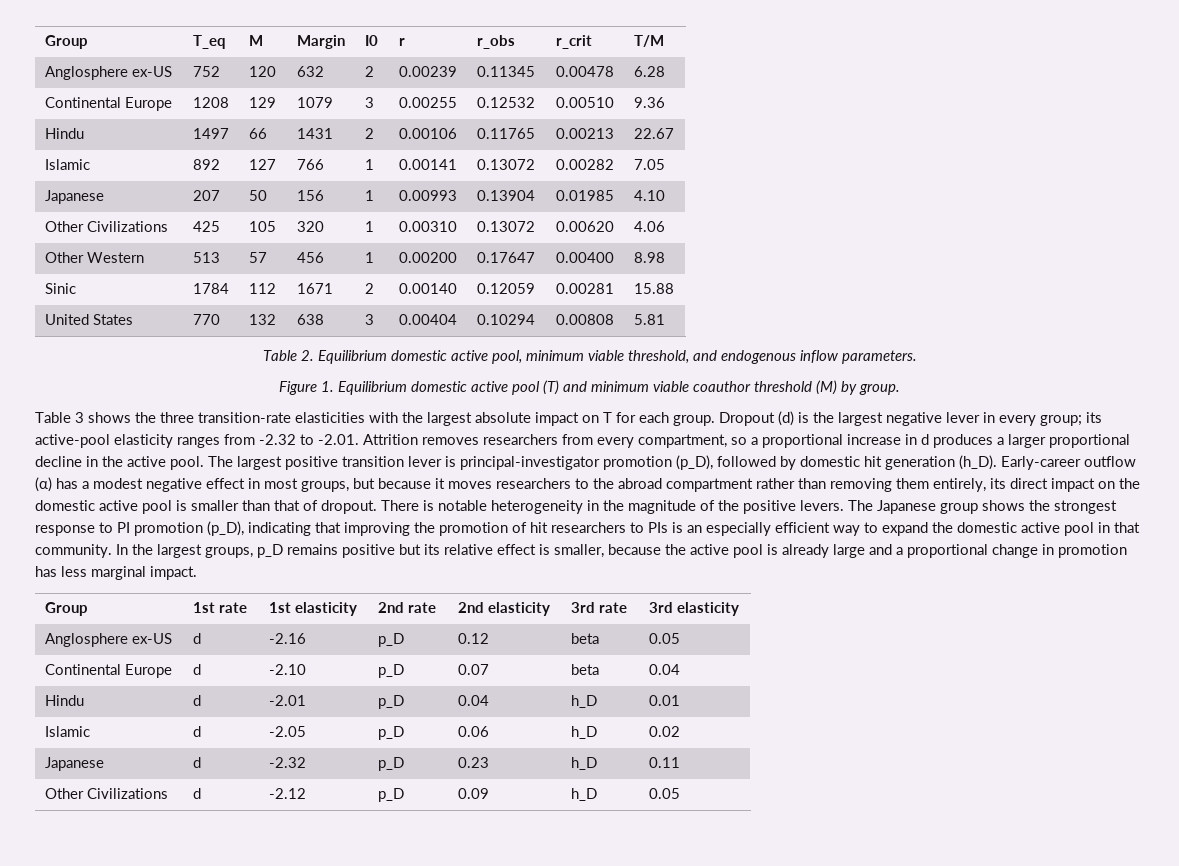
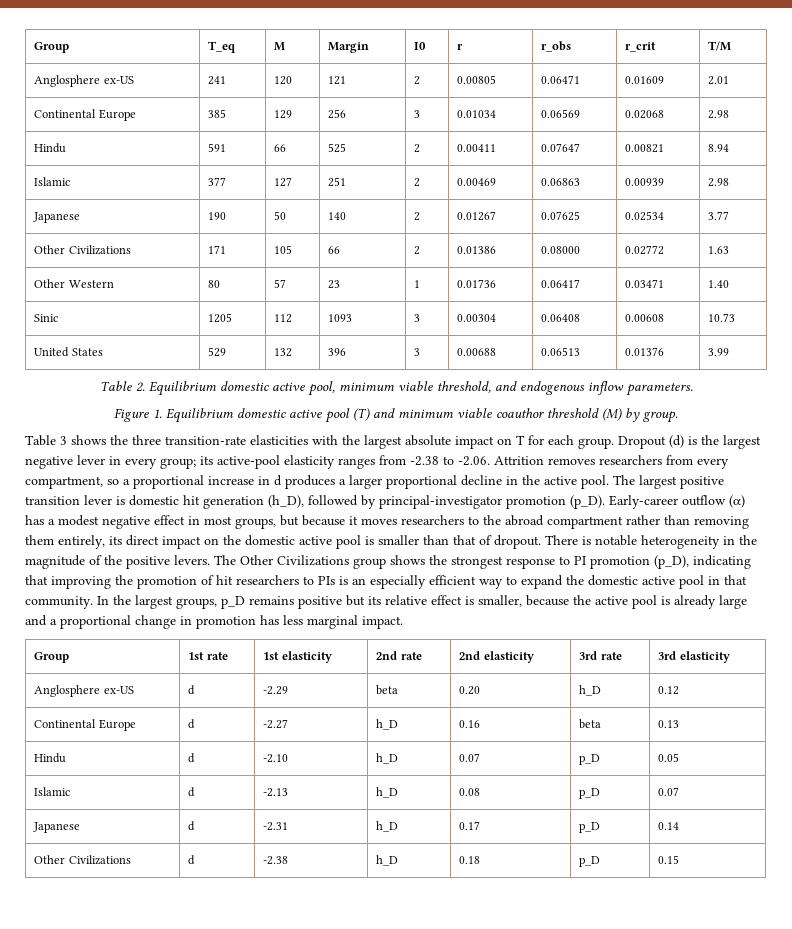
- Anglosphere ex-US | 752 | 120 | 632 | 2 | 0.00239 | 0.11345 | 0.00478 | 6.28
- Continental Europe | 1208 | 129 | 1079 | 3 | 0.00255 | 0.12532 | 0.00510 | 9.36
- Hindu | 1497 | 66 | 1431 | 2 | 0.00106 | 0.11765 | 0.00213 | 22.67
- Islamic | 892 | 127 | 766 | 1 | 0.00141 | 0.13072 | 0.00282 | 7.05
- Japanese | 207 | 50 | 156 | 1 | 0.00993 | 0.13904 | 0.01985 | 4.10
- Other Civilizations | 425 | 105 | 320 | 1 | 0.00310 | 0.13072 | 0.00620 | 4.06
+ Anglosphere ex-US | 241 | 120 | 121 | 2 | 0.00805 | 0.06471 | 0.01609 | 2.01
+ Continental Europe | 385 | 129 | 256 | 3 | 0.01034 | 0.06569 | 0.02068 | 2.98
+ Hindu | 591 | 66 | 525 | 2 | 0.00411 | 0.07647 | 0.00821 | 8.94
+ Islamic | 377 | 127 | 251 | 2 | 0.00469 | 0.06863 | 0.00939 | 2.98
+ Japanese | 190 | 50 | 140 | 2 | 0.01267 | 0.07625 | 0.02534 | 3.77
+ Other Civilizations | 171 | 105 | 66 | 2 | 0.01386 | 0.08000 | 0.02772 | 1.63
- Other Western | 513 | 57 | 456 | 1 | 0.00200 | 0.17647 | 0.00400 | 8.98
+ Other Western | 80 | 57 | 23 | 1 | 0.01736 | 0.06417 | 0.03471 | 1.40
- Sinic | 1784 | 112 | 1671 | 2 | 0.00140 | 0.12059 | 0.00281 | 15.88
+ Sinic | 1205 | 112 | 1093 | 3 | 0.00304 | 0.06408 | 0.00608 | 10.73
- United States | 770 | 132 | 638 | 3 | 0.00404 | 0.10294 | 0.00808 | 5.81
+ United States | 529 | 132 | 396 | 3 | 0.00688 | 0.06513 | 0.01376 | 3.99
- Dropout (d) is the largest negative lever in every group; its active-pool elasticity ranges from -2.32 to -2.01. Attrition removes researchers from every compartment, so a proportional increase in d produces a larger proportional decline in the active pool.
+ Dropout (d) is the largest negative lever in every group; its active-pool elasticity ranges from -2.38 to -2.06. Attrition removes researchers from every compartment, so a proportional increase in d produces a larger proportional decline in the active pool.
- The largest positive transition lever is principal-investigator promotion (p_D), followed by domestic hit generation (h_D).
+ The largest positive transition lever is domestic hit generation (h_D), followed by principal-investigator promotion (p_D).
- The Japanese group shows the strongest response to PI promotion (p_D), indicating that improving the promotion of hit researchers to PIs is an especially efficient way to expand the domestic active pool in that community.
+ The Other Civilizations group shows the strongest response to PI promotion (p_D), indicating that improving the promotion of hit researchers to PIs is an especially efficient way to expand the domestic active pool in that community.
- Anglosphere ex-US | d | -2.16 | p_D | 0.12 | beta | 0.05
+ Anglosphere ex-US | d | -2.29 | beta | 0.20 | h_D | 0.12
- Continental Europe | d | -2.10 | p_D | 0.07 | beta | 0.04
+ Continental Europe | d | -2.27 | h_D | 0.16 | beta | 0.13
- Hindu | d | -2.01 | p_D | 0.04 | h_D | 0.01
- Islamic | d | -2.05 | p_D | 0.06 | h_D | 0.02
- Japanese | d | -2.32 | p_D | 0.23 | h_D | 0.11
- Other Civilizations | d | -2.12 | p_D | 0.09 | h_D | 0.05
+ Hindu | d | -2.10 | h_D | 0.07 | p_D | 0.05
+ Islamic | d | -2.13 | h_D | 0.08 | p_D | 0.07
+ Japanese | d | -2.31 | h_D | 0.17 | p_D | 0.14
+ Other Civilizations | d | -2.38 | h_D | 0.18 | p_D | 0.15

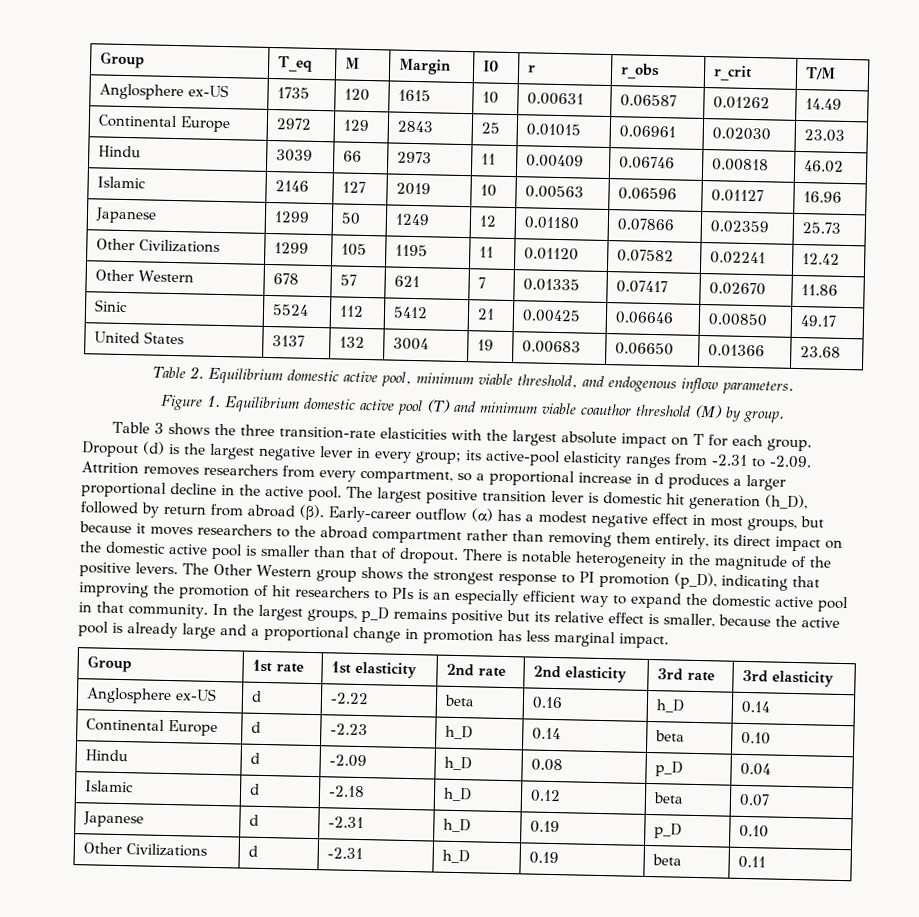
- Anglosphere ex-US | 241 | 120 | 121 | 2 | 0.00805 | 0.06471 | 0.01609 | 2.01
- Continental Europe | 385 | 129 | 256 | 3 | 0.01034 | 0.06569 | 0.02068 | 2.98
- Hindu | 591 | 66 | 525 | 2 | 0.00411 | 0.07647 | 0.00821 | 8.94
- Islamic | 377 | 127 | 251 | 2 | 0.00469 | 0.06863 | 0.00939 | 2.98
- Japanese | 190 | 50 | 140 | 2 | 0.01267 | 0.07625 | 0.02534 | 3.77
- Other Civilizations | 171 | 105 | 66 | 2 | 0.01386 | 0.08000 | 0.02772 | 1.63
+ Anglosphere ex-US | 1735 | 120 | 1615 | 10 | 0.00631 | 0.06587 | 0.01262 | 14.49
+ Continental Europe | 2972 | 129 | 2843 | 25 | 0.01015 | 0.06961 | 0.02030 | 23.03
+ Hindu | 3039 | 66 | 2973 | 11 | 0.00409 | 0.06746 | 0.00818 | 46.02
+ Islamic | 2146 | 127 | 2019 | 10 | 0.00563 | 0.06596 | 0.01127 | 16.96
+ Japanese | 1299 | 50 | 1249 | 12 | 0.01180 | 0.07866 | 0.02359 | 25.73
+ Other Civilizations | 1299 | 105 | 1195 | 11 | 0.01120 | 0.07582 | 0.02241 | 12.42
- Other Western | 80 | 57 | 23 | 1 | 0.01736 | 0.06417 | 0.03471 | 1.40
+ Other Western | 678 | 57 | 621 | 7 | 0.01335 | 0.07417 | 0.02670 | 11.86
- Sinic | 1205 | 112 | 1093 | 3 | 0.00304 | 0.06408 | 0.00608 | 10.73
+ Sinic | 5524 | 112 | 5412 | 21 | 0.00425 | 0.06646 | 0.00850 | 49.17
- United States | 529 | 132 | 396 | 3 | 0.00688 | 0.06513 | 0.01376 | 3.99
+ United States | 3137 | 132 | 3004 | 19 | 0.00683 | 0.06650 | 0.01366 | 23.68
- Dropout (d) is the largest negative lever in every group; its active-pool elasticity ranges from -2.38 to -2.06. Attrition removes researchers from every compartment, so a proportional increase in d produces a larger proportional decline in the active pool.
+ Dropout (d) is the largest negative lever in every group; its active-pool elasticity ranges from -2.31 to -2.09. Attrition removes researchers from every compartment, so a proportional increase in d produces a larger proportional decline in the active pool.
- The largest positive transition lever is domestic hit generation (h_D), followed by principal-investigator promotion (p_D).
+ The largest positive transition lever is domestic hit generation (h_D), followed by return from abroad (β).
- The Other Civilizations group shows the strongest response to PI promotion (p_D), indicating that improving the promotion of hit researchers to PIs is an especially efficient way to expand the domestic active pool in that community.
+ The Other Western group shows the strongest response to PI promotion (p_D), indicating that improving the promotion of hit researchers to PIs is an especially efficient way to expand the domestic active pool in that community.
- Anglosphere ex-US | d | -2.29 | beta | 0.20 | h_D | 0.12
+ Anglosphere ex-US | d | -2.22 | beta | 0.16 | h_D | 0.14
- Continental Europe | d | -2.27 | h_D | 0.16 | beta | 0.13
+ Continental Europe | d | -2.23 | h_D | 0.14 | beta | 0.10
- Hindu | d | -2.10 | h_D | 0.07 | p_D | 0.05
- Islamic | d | -2.13 | h_D | 0.08 | p_D | 0.07
+ Hindu | d | -2.09 | h_D | 0.08 | p_D | 0.04
+ Islamic | d | -2.18 | h_D | 0.12 | beta | 0.07
- Japanese | d | -2.31 | h_D | 0.17 | p_D | 0.14
+ Japanese | d | -2.31 | h_D | 0.19 | p_D | 0.10
- Other Civilizations | d | -2.38 | h_D | 0.18 | p_D | 0.15
+ Other Civilizations | d | -2.31 | h_D | 0.19 | beta | 0.11

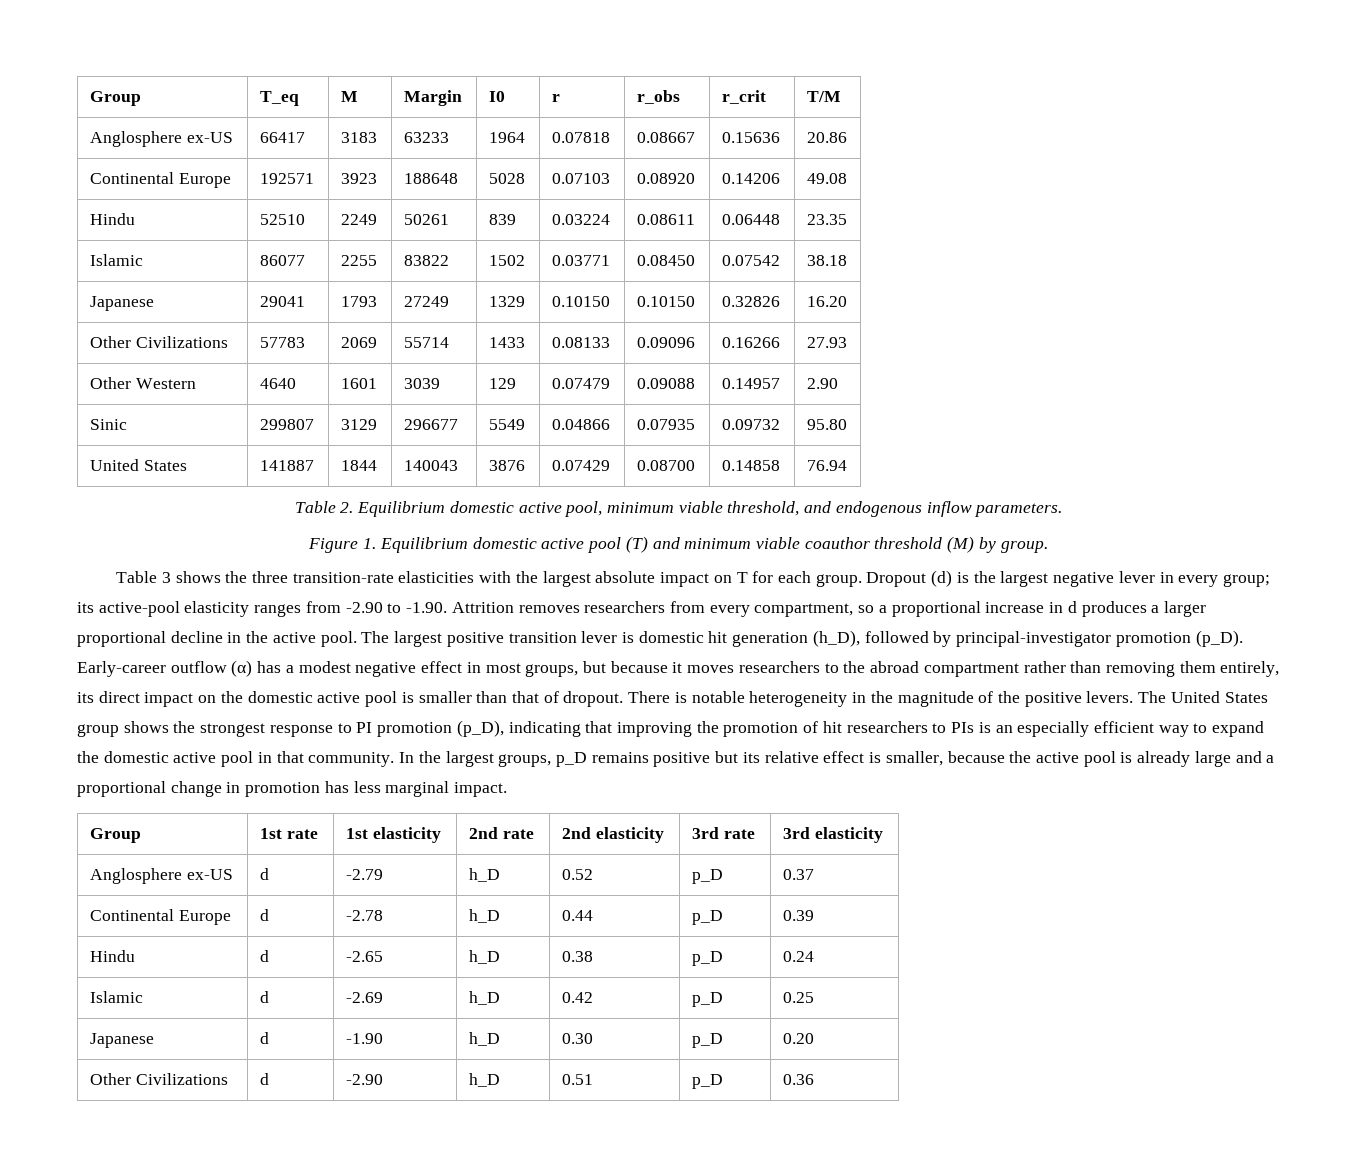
- Anglosphere ex-US | 1735 | 120 | 1615 | 10 | 0.00631 | 0.06587 | 0.01262 | 14.49
- Continental Europe | 2972 | 129 | 2843 | 25 | 0.01015 | 0.06961 | 0.02030 | 23.03
- Hindu | 3039 | 66 | 2973 | 11 | 0.00409 | 0.06746 | 0.00818 | 46.02
- Islamic | 2146 | 127 | 2019 | 10 | 0.00563 | 0.06596 | 0.01127 | 16.96
- Japanese | 1299 | 50 | 1249 | 12 | 0.01180 | 0.07866 | 0.02359 | 25.73
- Other Civilizations | 1299 | 105 | 1195 | 11 | 0.01120 | 0.07582 | 0.02241 | 12.42
- Other Western | 678 | 57 | 621 | 7 | 0.01335 | 0.07417 | 0.02670 | 11.86
- Sinic | 5524 | 112 | 5412 | 21 | 0.00425 | 0.06646 | 0.00850 | 49.17
- United States | 3137 | 132 | 3004 | 19 | 0.00683 | 0.06650 | 0.01366 | 23.68
+ Anglosphere ex-US | 66417 | 3183 | 63233 | 1964 | 0.07818 | 0.08667 | 0.15636 | 20.86
+ Continental Europe | 192571 | 3923 | 188648 | 5028 | 0.07103 | 0.08920 | 0.14206 | 49.08
+ Hindu | 52510 | 2249 | 50261 | 839 | 0.03224 | 0.08611 | 0.06448 | 23.35
+ Islamic | 86077 | 2255 | 83822 | 1502 | 0.03771 | 0.08450 | 0.07542 | 38.18
+ Japanese | 29041 | 1793 | 27249 | 1329 | 0.10150 | 0.10150 | 0.32826 | 16.20
+ Other Civilizations | 57783 | 2069 | 55714 | 1433 | 0.08133 | 0.09096 | 0.16266 | 27.93
+ Other Western | 4640 | 1601 | 3039 | 129 | 0.07479 | 0.09088 | 0.14957 | 2.90
+ Sinic | 299807 | 3129 | 296677 | 5549 | 0.04866 | 0.07935 | 0.09732 | 95.80
+ United States | 141887 | 1844 | 140043 | 3876 | 0.07429 | 0.08700 | 0.14858 | 76.94
- Dropout (d) is the largest negative lever in every group; its active-pool elasticity ranges from -2.31 to -2.09. Attrition removes researchers from every compartment, so a proportional increase in d produces a larger proportional decline in the active pool.
+ Dropout (d) is the largest negative lever in every group; its active-pool elasticity ranges from -2.90 to -1.90. Attrition removes researchers from every compartment, so a proportional increase in d produces a larger proportional decline in the active pool.
- The largest positive transition lever is domestic hit generation (h_D), followed by return from abroad (β).
+ The largest positive transition lever is domestic hit generation (h_D), followed by principal-investigator promotion (p_D).
- The Other Western group shows the strongest response to PI promotion (p_D), indicating that improving the promotion of hit researchers to PIs is an especially efficient way to expand the domestic active pool in that community.
+ The United States group shows the strongest response to PI promotion (p_D), indicating that improving the promotion of hit researchers to PIs is an especially efficient way to expand the domestic active pool in that community.
- Anglosphere ex-US | d | -2.22 | beta | 0.16 | h_D | 0.14
+ Anglosphere ex-US | d | -2.79 | h_D | 0.52 | p_D | 0.37
- Continental Europe | d | -2.23 | h_D | 0.14 | beta | 0.10
+ Continental Europe | d | -2.78 | h_D | 0.44 | p_D | 0.39
- Hindu | d | -2.09 | h_D | 0.08 | p_D | 0.04
+ Hindu | d | -2.65 | h_D | 0.38 | p_D | 0.24
- Islamic | d | -2.18 | h_D | 0.12 | beta | 0.07
+ Islamic | d | -2.69 | h_D | 0.42 | p_D | 0.25
- Japanese | d | -2.31 | h_D | 0.19 | p_D | 0.10
+ Japanese | d | -1.90 | h_D | 0.30 | p_D | 0.20
- Other Civilizations | d | -2.31 | h_D | 0.19 | beta | 0.11
+ Other Civilizations | d | -2.90 | h_D | 0.51 | p_D | 0.36

